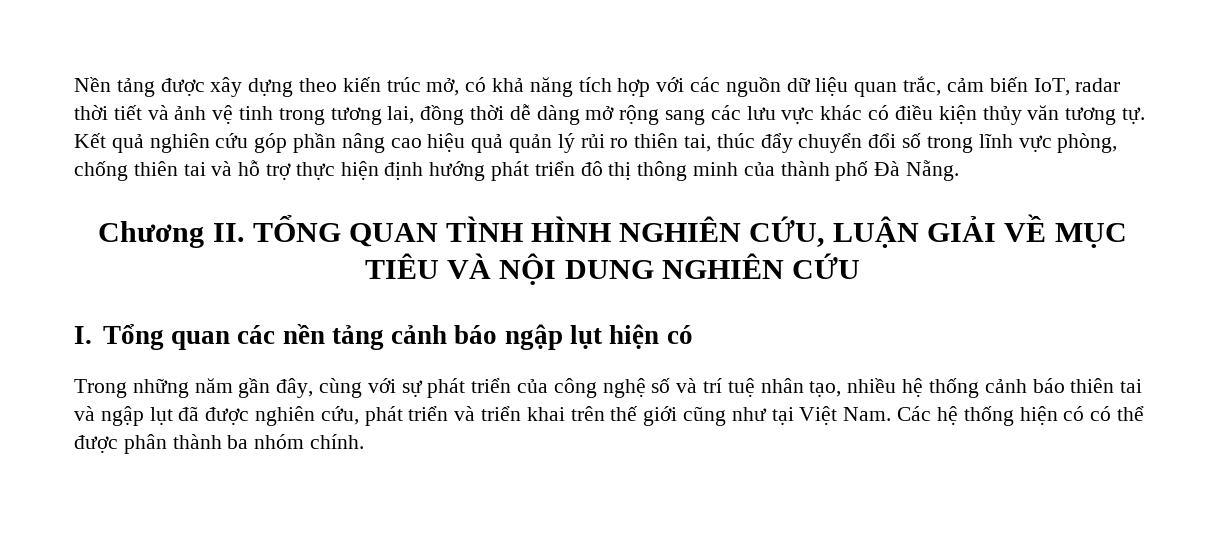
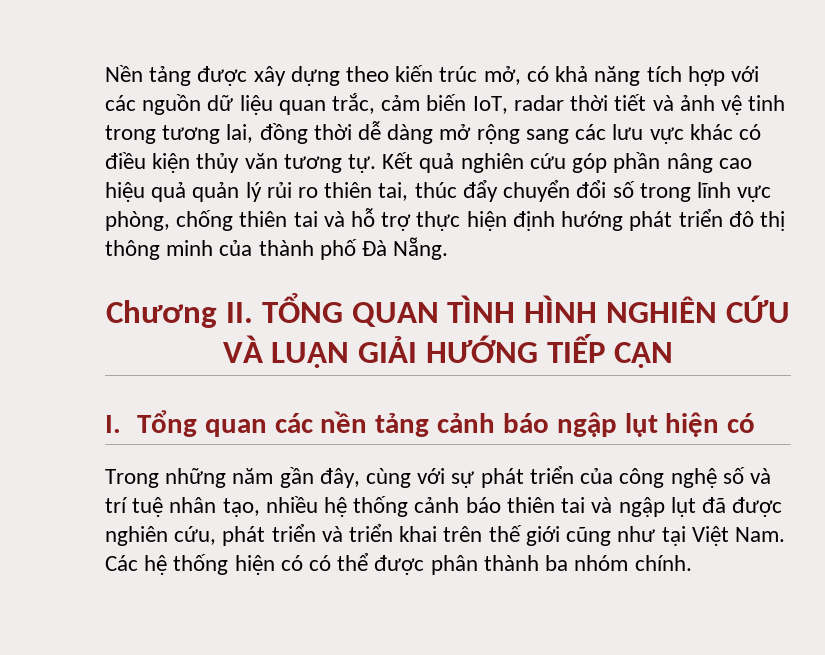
- Chương II. TỔNG QUAN TÌNH HÌNH NGHIÊN CỨU, LUẬN GIẢI VỀ MỤC TIÊU VÀ NỘI DUNG NGHIÊN CỨU
+ Chương II. TỔNG QUAN TÌNH HÌNH NGHIÊN CỨU VÀ LUẬN GIẢI HƯỚNG TIẾP CẬN

